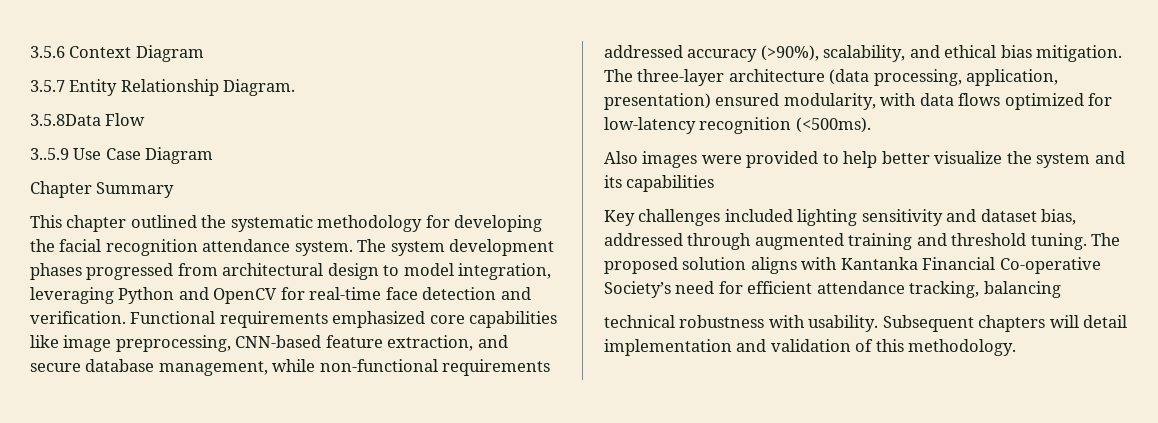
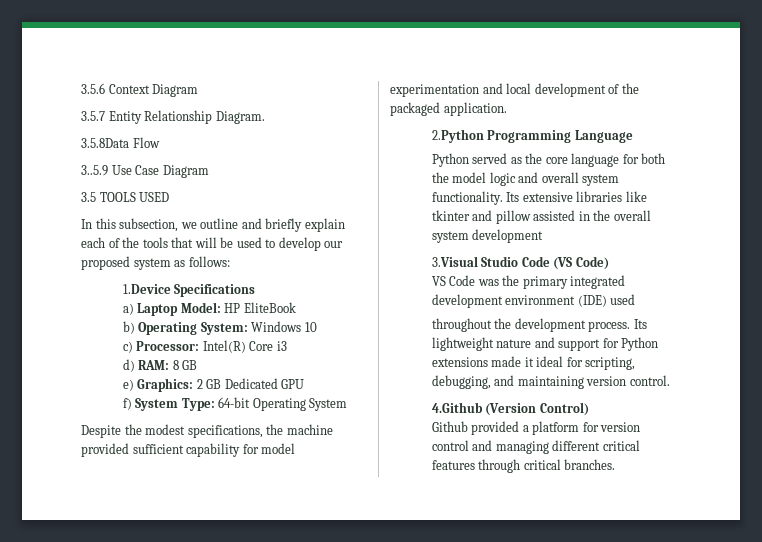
- Chapter Summary
- This chapter outlined the systematic methodology for developing the facial recognition attendance system. The system development phases progressed from architectural design to model integration, leveraging Python and OpenCV for real-time face detection and verification. Functional requirements emphasized core capabilities like image preprocessing, CNN-based feature extraction, and secure database management, while non-functional requirements addressed accuracy (>90%), scalability, and ethical bias mitigation. The three-layer architecture (data processing, application, presentation) ensured modularity, with data flows optimized for low-latency recognition (<500ms).
- Also images were provided to help better visualize the system and its capabilities
- Key challenges included lighting sensitivity and dataset bias, addressed through augmented training and threshold tuning. The proposed solution aligns with Kantanka Financial Co-operative Society’s need for efficient attendance tracking, balancing
- technical robustness with usability. Subsequent chapters will detail implementation and validation of this methodology.
+ 3.5 TOOLS USED
+ In this subsection, we outline and briefly explain each of the tools that will be used to develop our proposed system as follows:
+ 1.Device Specifications
+ a) Laptop Model: HP EliteBook
+ b) Operating System: Windows 10
+ c) Processor: Intel(R) Core i3
+ d) RAM: 8 GB
+ e) Graphics: 2 GB Dedicated GPU
+ f) System Type: 64-bit Operating System
+ Despite the modest specifications, the machine provided sufficient capability for model experimentation and local development of the packaged application.
+ 2.Python Programming Language
+ Python served as the core language for both the model logic and overall system functionality. Its extensive libraries like tkinter and pillow assisted in the overall system development
+ 3.Visual Studio Code (VS Code)
+ VS Code was the primary integrated development environment (IDE) used
+ throughout the development process. Its lightweight nature and support for Python extensions made it ideal for scripting, debugging, and maintaining version control.
+ 4.Github (Version Control)
+ Github provided a platform for version control and managing different critical features through critical branches.

